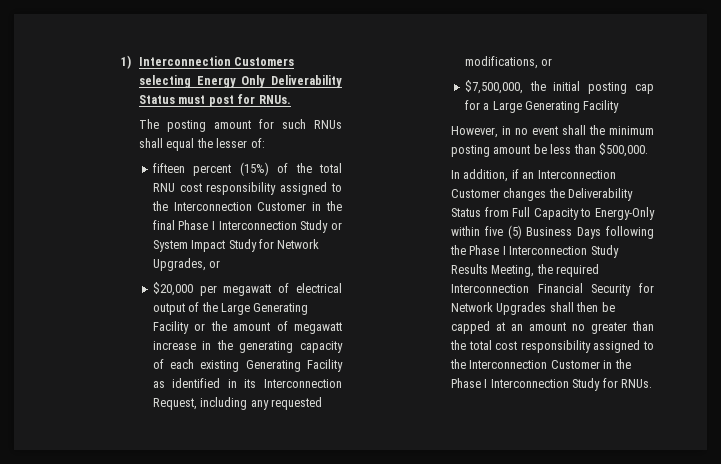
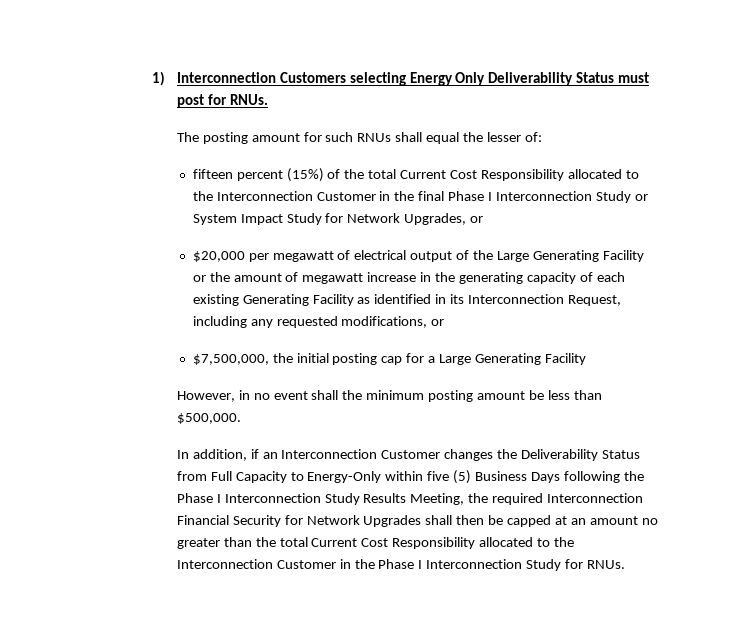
- fifteen percent (15%) of the total RNU cost responsibility assigned to the Interconnection Customer in the final Phase I Interconnection Study or System Impact Study for Network Upgrades, or
+ fifteen percent (15%) of the total Current Cost Responsibility allocated to the Interconnection Customer in the final Phase I Interconnection Study or System Impact Study for Network Upgrades, or
- In addition, if an Interconnection Customer changes the Deliverability Status from Full Capacity to Energy-Only within five (5) Business Days following the Phase I Interconnection Study Results Meeting, the required Interconnection Financial Security for Network Upgrades shall then be capped at an amount no greater than the total cost responsibility assigned to the Interconnection Customer in the Phase I Interconnection Study for RNUs.
+ In addition, if an Interconnection Customer changes the Deliverability Status from Full Capacity to Energy-Only within five (5) Business Days following the Phase I Interconnection Study Results Meeting, the required Interconnection Financial Security for Network Upgrades shall then be capped at an amount no greater than the total Current Cost Responsibility allocated to the Interconnection Customer in the Phase I Interconnection Study for RNUs.

